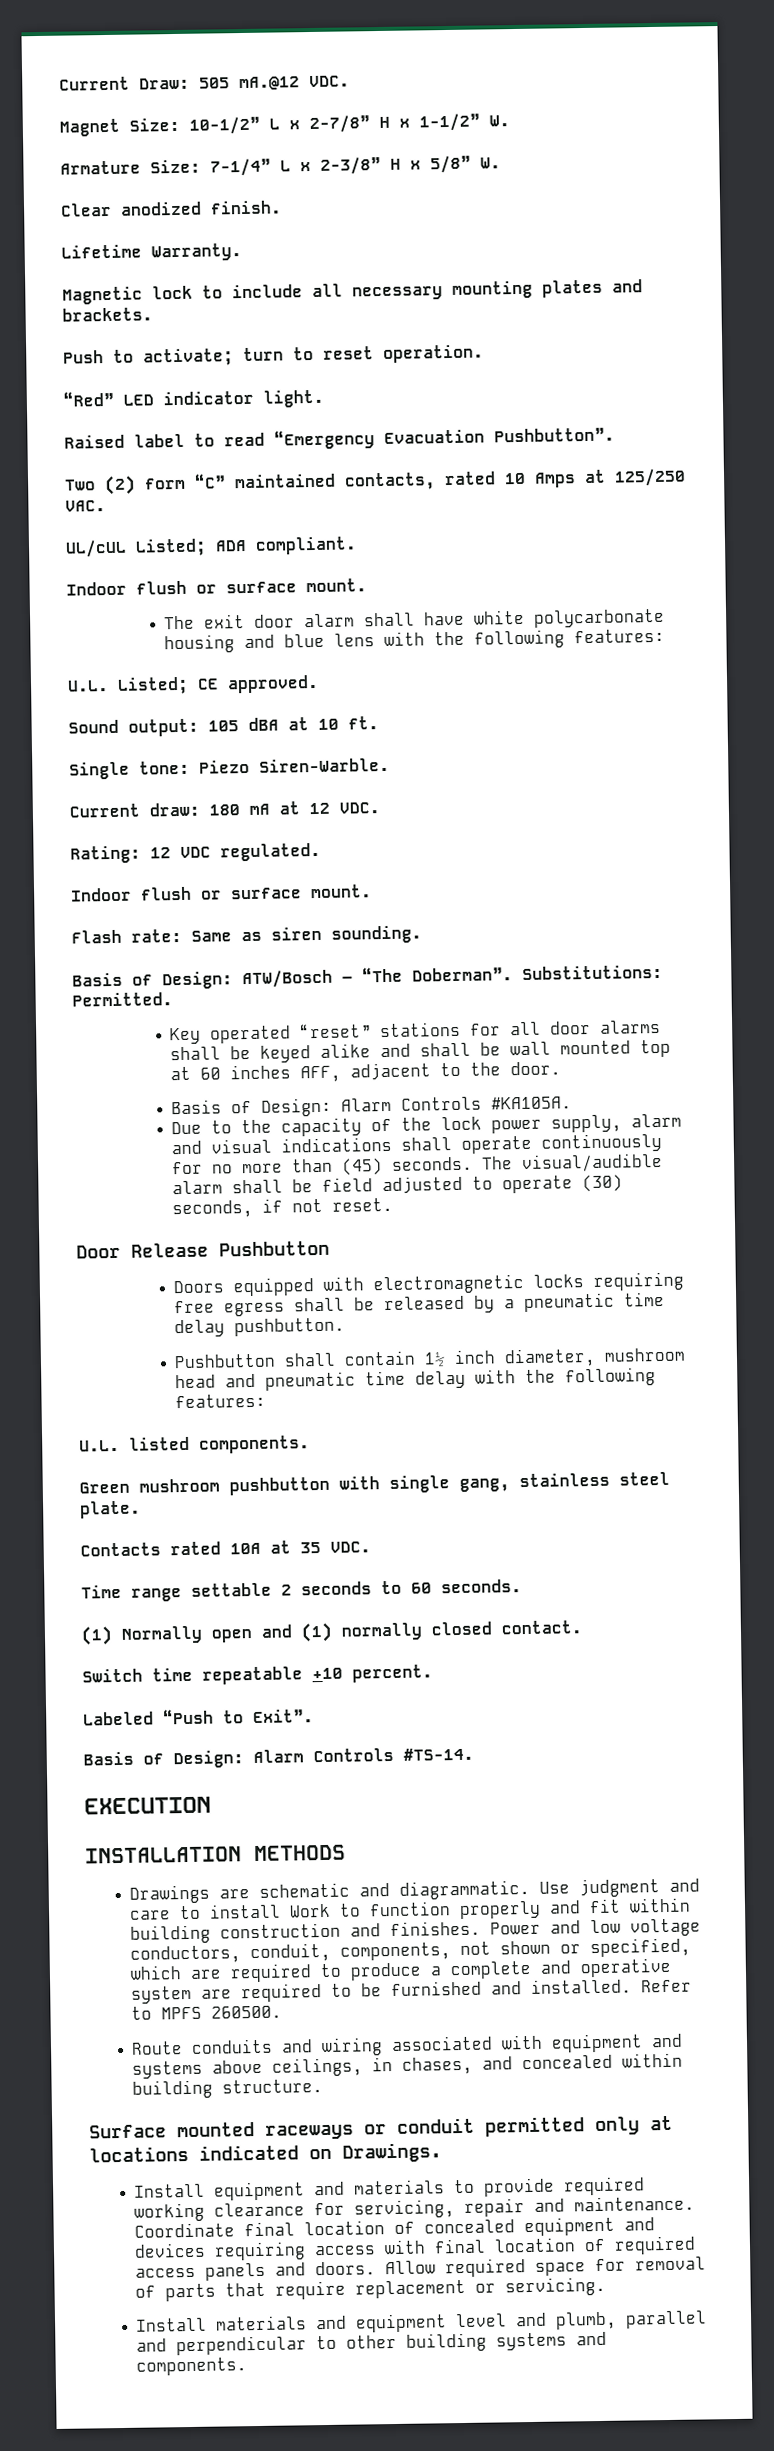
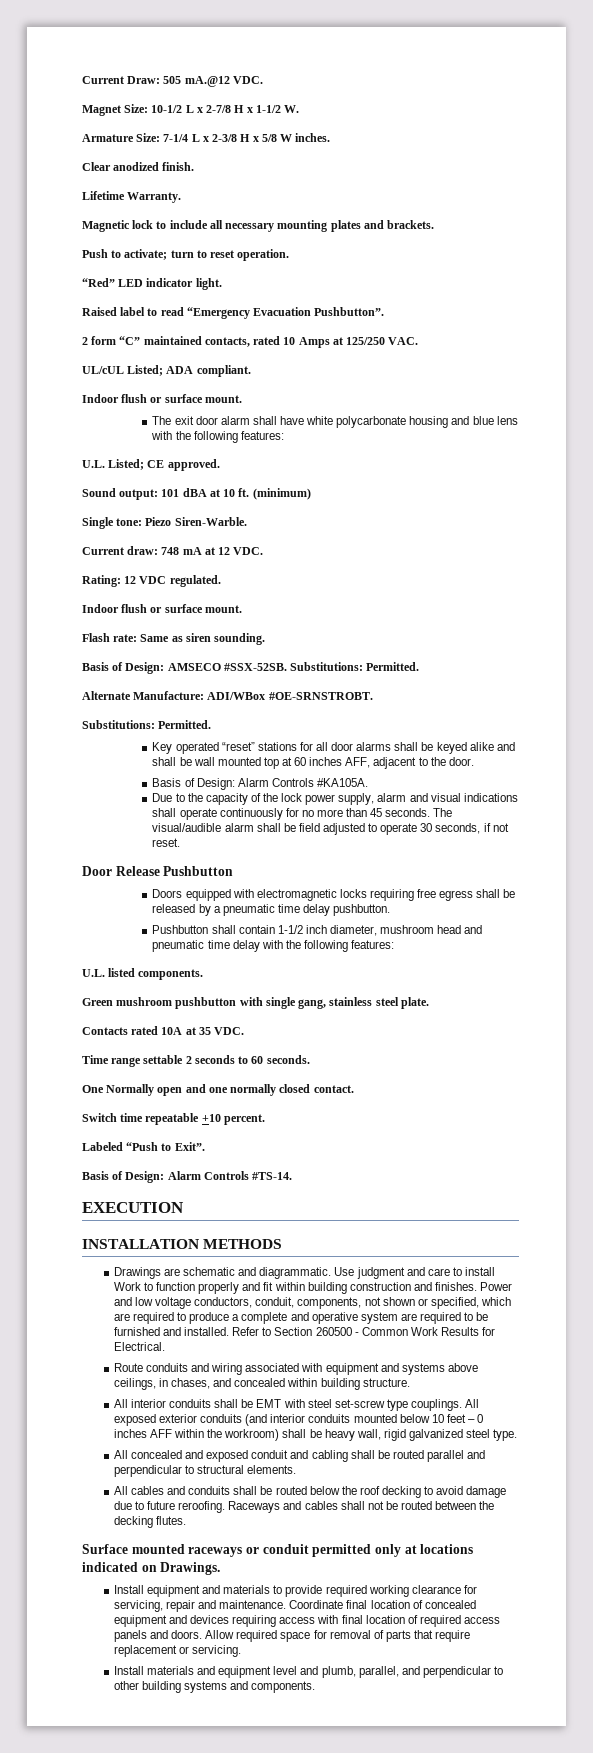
- Magnet Size: 10-1/2” L x 2-7/8” H x 1-1/2” W.
+ Magnet Size: 10-1/2 L x 2-7/8 H x 1-1/2 W.
- Armature Size: 7-1/4” L x 2-3/8” H x 5/8” W.
+ Armature Size: 7-1/4 L x 2-3/8 H x 5/8 W inches.
- Two (2) form “C” maintained contacts, rated 10 Amps at 125/250 VAC.
+ 2 form “C” maintained contacts, rated 10 Amps at 125/250 VAC.
- Sound output: 105 dBA at 10 ft.
+ Sound output: 101 dBA at 10 ft. (minimum)
- Current draw: 180 mA at 12 VDC.
+ Current draw: 748 mA at 12 VDC.
- Basis of Design: ATW/Bosch – “The Doberman”. Substitutions: Permitted.
+ Basis of Design: AMSECO #SSX-52SB. Substitutions: Permitted.
+ Alternate Manufacture: ADI/WBox #OE-SRNSTROBT.
+ Substitutions: Permitted.
- Due to the capacity of the lock power supply, alarm and visual indications shall operate continuously for no more than (45) seconds.
+ Due to the capacity of the lock power supply, alarm and visual indications shall operate continuously for no more than 45 seconds.
- The visual/audible alarm shall be field adjusted to operate (30) seconds, if not reset.
+ The visual/audible alarm shall be field adjusted to operate 30 seconds, if not reset.
- Pushbutton shall contain 1½ inch diameter, mushroom head and pneumatic time delay with the following features:
+ Pushbutton shall contain 1-1/2 inch diameter, mushroom head and pneumatic time delay with the following features:
- (1) Normally open and (1) normally closed contact.
+ One Normally open and one normally closed contact.
- Refer to MPFS 260500.
+ Refer to Section 260500 - Common Work Results for Electrical.
+ All interior conduits shall be EMT with steel set-screw type couplings. All exposed exterior conduits (and interior conduits mounted below 10 feet – 0 inches AFF within the workroom) shall be heavy wall, rigid galvanized steel type.
+ All concealed and exposed conduit and cabling shall be routed parallel and perpendicular to structural elements.
+ All cables and conduits shall be routed below the roof decking to avoid damage due to future reroofing. Raceways and cables shall not be routed between the decking flutes.
- Install materials and equipment level and plumb, parallel and perpendicular to other building systems and components.
+ Install materials and equipment level and plumb, parallel, and perpendicular to other building systems and components.

